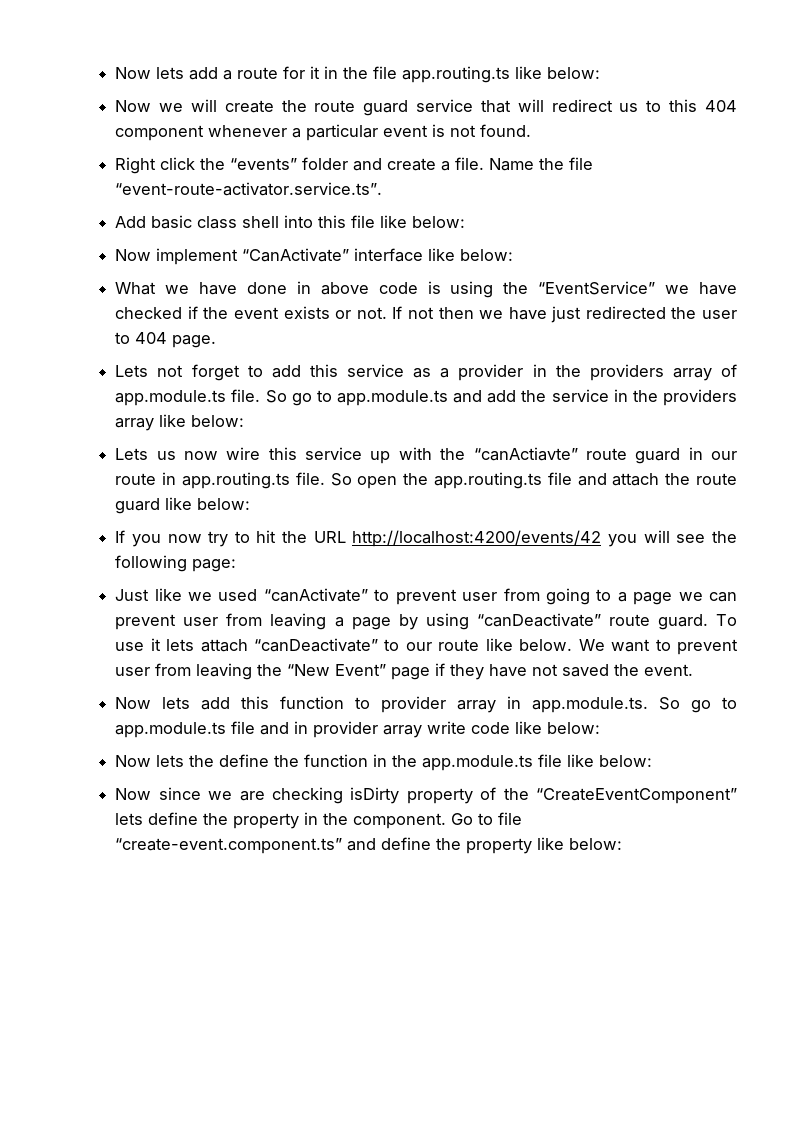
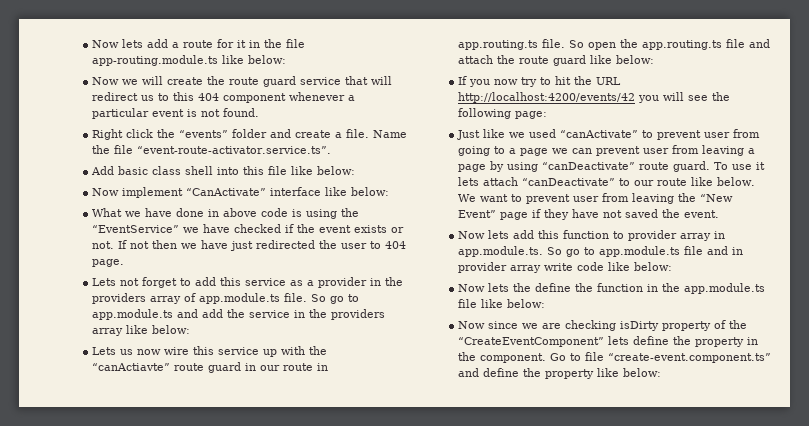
- Now lets add a route for it in the file app.routing.ts like below:
+ Now lets add a route for it in the file app-routing.module.ts like below:

